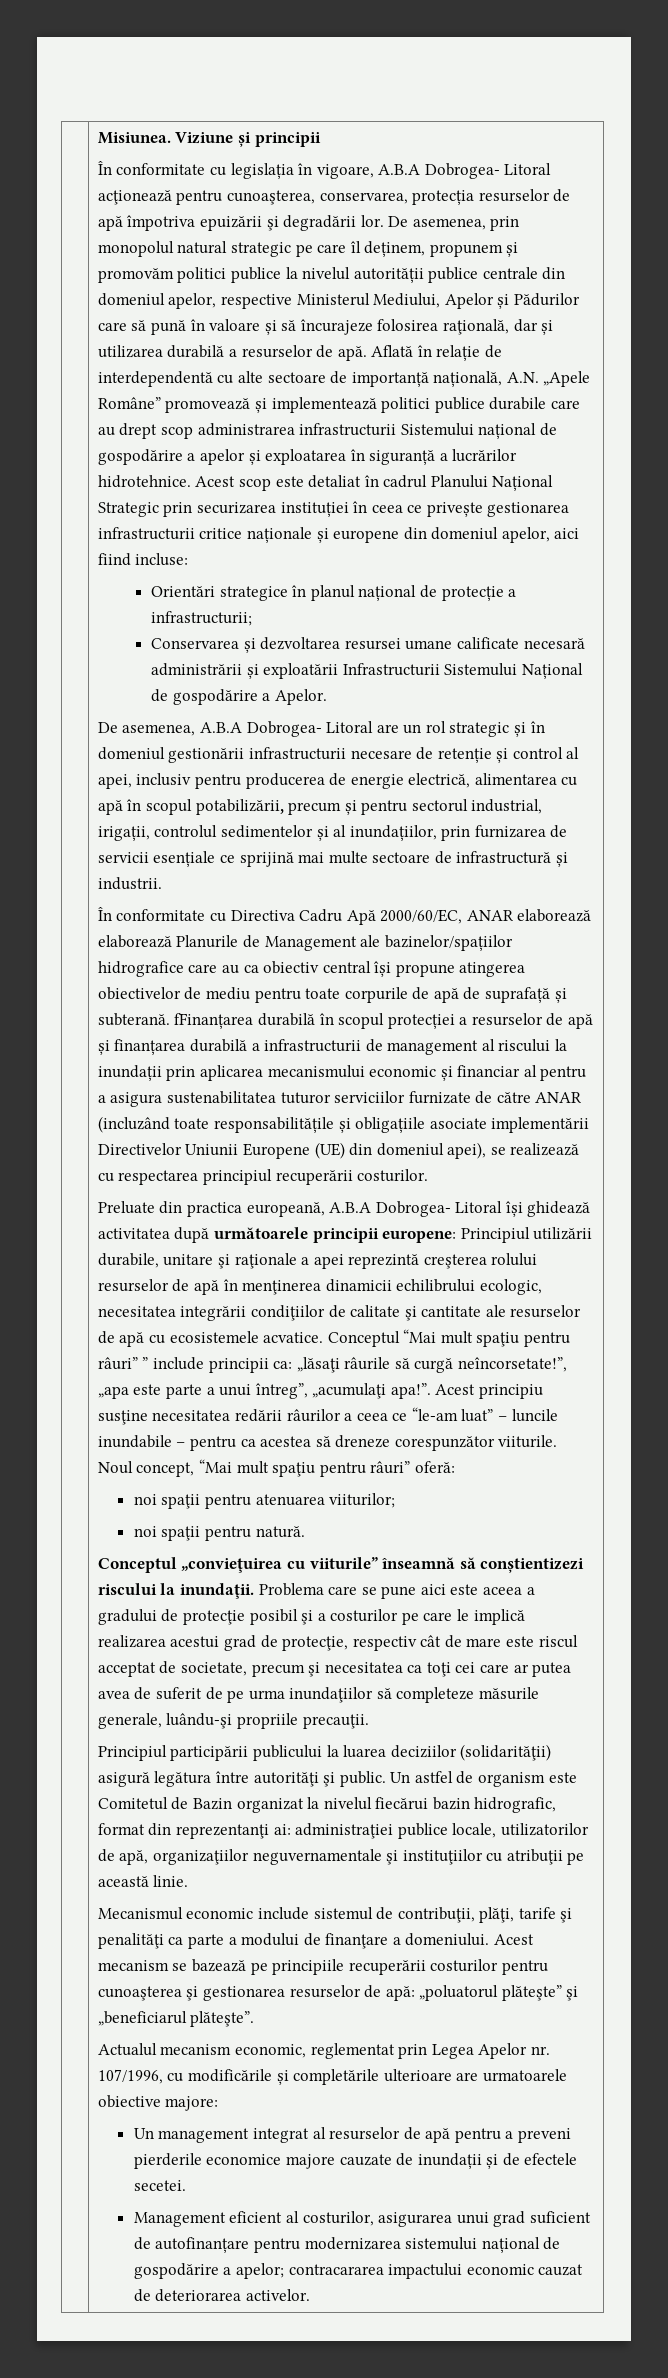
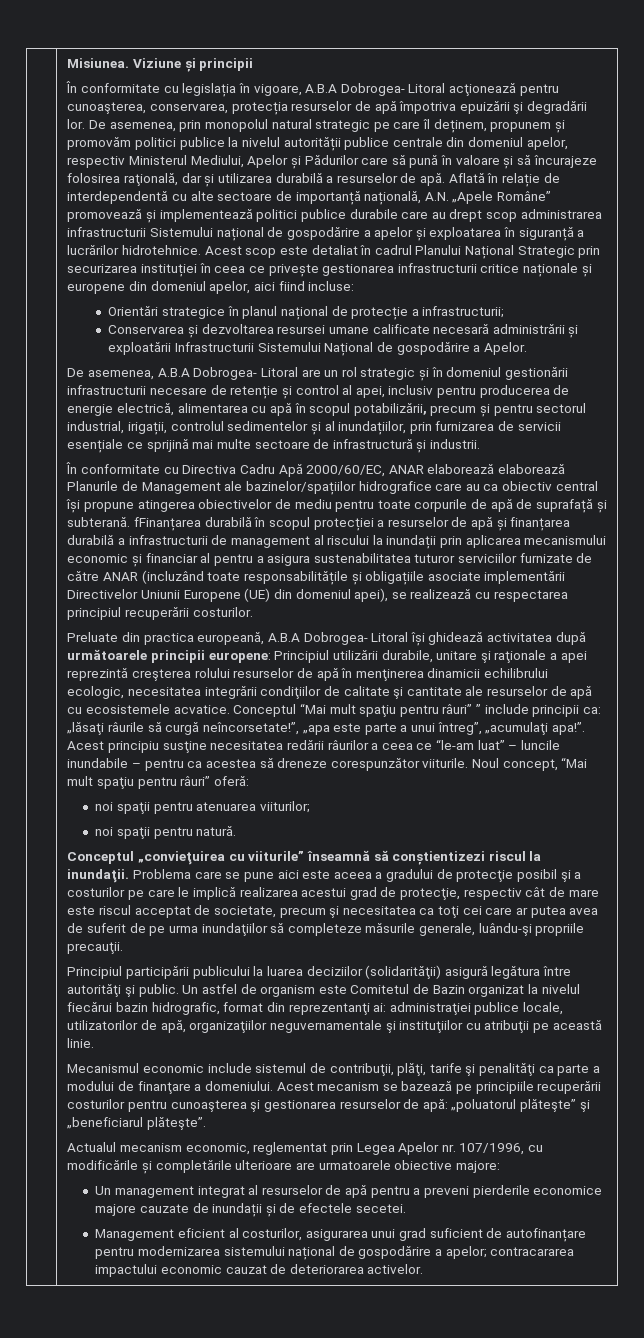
- De asemenea, prin monopolul natural strategic pe care îl deținem, propunem și promovăm politici publice la nivelul autorității publice centrale din domeniul apelor, respective Ministerul Mediului, Apelor și Pădurilor care să pună în valoare și să încurajeze folosirea raţională, dar și utilizarea durabilă a resurselor de apă.
+ De asemenea, prin monopolul natural strategic pe care îl deținem, propunem și promovăm politici publice la nivelul autorității publice centrale din domeniul apelor, respectiv Ministerul Mediului, Apelor și Pădurilor care să pună în valoare și să încurajeze folosirea raţională, dar și utilizarea durabilă a resurselor de apă.
- Conceptul „convieţuirea cu viiturile” înseamnă să conștientizezi riscului la inundaţii.
+ Conceptul „convieţuirea cu viiturile” înseamnă să conștientizezi riscul la inundaţii.

